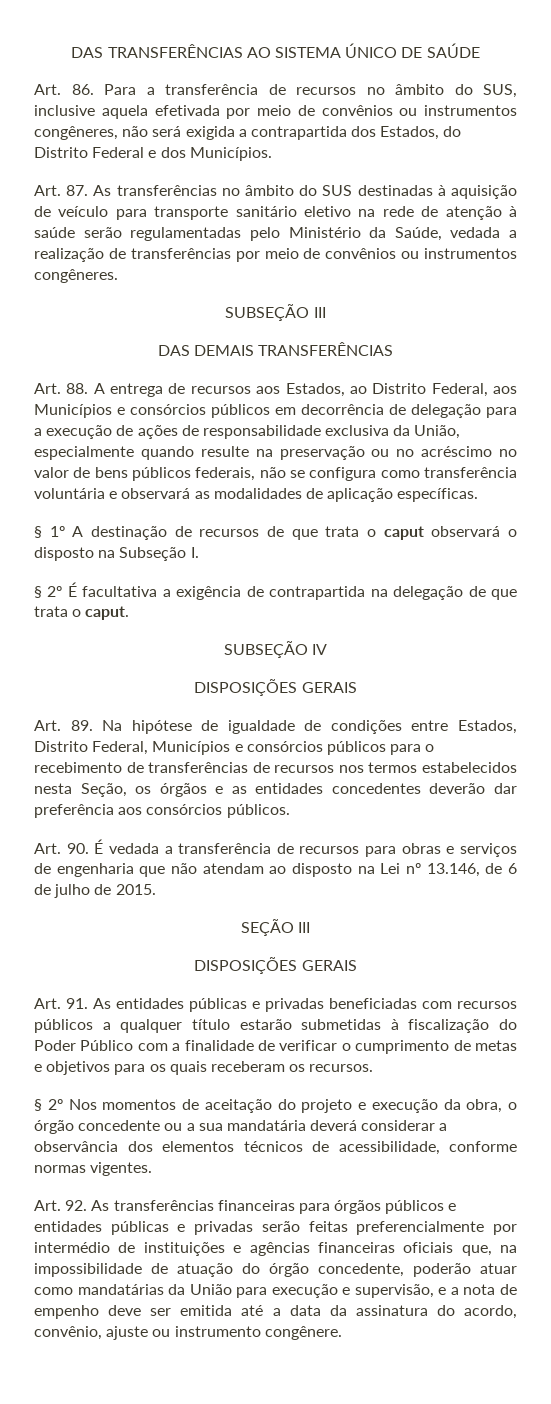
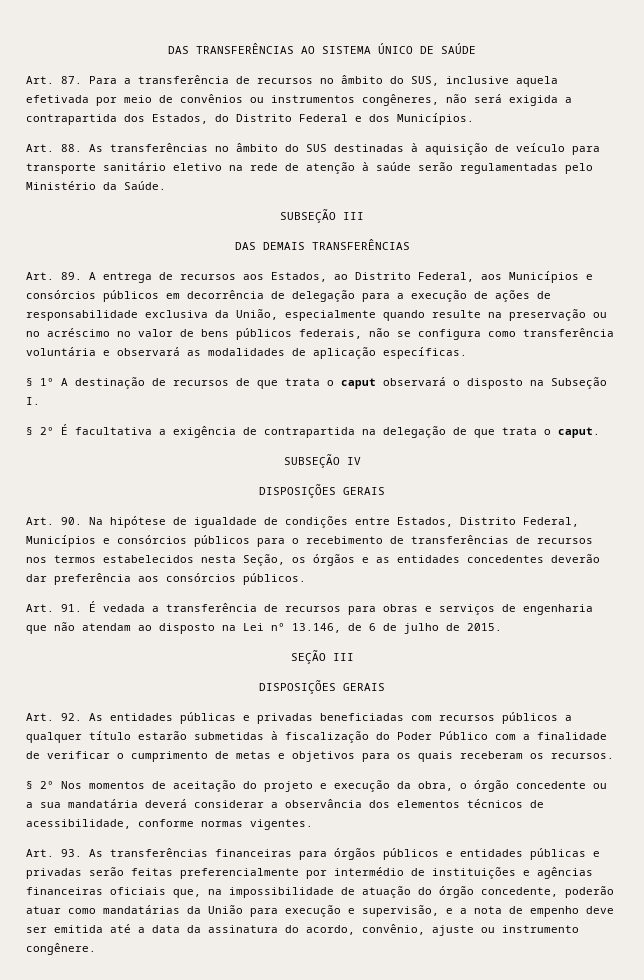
- Art. 86. Para a transferência de recursos no âmbito do SUS, inclusive aquela efetivada por meio de convênios ou instrumentos congêneres, não será exigida a contrapartida dos Estados, do Distrito Federal e dos Municípios.
+ Art. 87. Para a transferência de recursos no âmbito do SUS, inclusive aquela efetivada por meio de convênios ou instrumentos congêneres, não será exigida a contrapartida dos Estados, do Distrito Federal e dos Municípios.
- Art. 87. As transferências no âmbito do SUS destinadas à aquisição de veículo para transporte sanitário eletivo na rede de atenção à saúde serão regulamentadas pelo Ministério da Saúde, vedada a realização de transferências por meio de convênios ou instrumentos congêneres.
+ Art. 88. As transferências no âmbito do SUS destinadas à aquisição de veículo para transporte sanitário eletivo na rede de atenção à saúde serão regulamentadas pelo Ministério da Saúde.
- Art. 88. A entrega de recursos aos Estados, ao Distrito Federal, aos Municípios e consórcios públicos em decorrência de delegação para a execução de ações de responsabilidade exclusiva da União, especialmente quando resulte na preservação ou no acréscimo no valor de bens públicos federais, não se configura como transferência voluntária e observará as modalidades de aplicação específicas.
+ Art. 89. A entrega de recursos aos Estados, ao Distrito Federal, aos Municípios e consórcios públicos em decorrência de delegação para a execução de ações de responsabilidade exclusiva da União, especialmente quando resulte na preservação ou no acréscimo no valor de bens públicos federais, não se configura como transferência voluntária e observará as modalidades de aplicação específicas.
- Art. 89. Na hipótese de igualdade de condições entre Estados, Distrito Federal, Municípios e consórcios públicos para o recebimento de transferências de recursos nos termos estabelecidos nesta Seção, os órgãos e as entidades concedentes deverão dar preferência aos consórcios públicos.
+ Art. 90. Na hipótese de igualdade de condições entre Estados, Distrito Federal, Municípios e consórcios públicos para o recebimento de transferências de recursos nos termos estabelecidos nesta Seção, os órgãos e as entidades concedentes deverão dar preferência aos consórcios públicos.
- Art. 90. É vedada a transferência de recursos para obras e serviços de engenharia que não atendam ao disposto na Lei nº 13.146, de 6 de julho de 2015.
+ Art. 91. É vedada a transferência de recursos para obras e serviços de engenharia que não atendam ao disposto na Lei nº 13.146, de 6 de julho de 2015.
- Art. 91. As entidades públicas e privadas beneficiadas com recursos públicos a qualquer título estarão submetidas à fiscalização do Poder Público com a finalidade de verificar o cumprimento de metas e objetivos para os quais receberam os recursos.
+ Art. 92. As entidades públicas e privadas beneficiadas com recursos públicos a qualquer título estarão submetidas à fiscalização do Poder Público com a finalidade de verificar o cumprimento de metas e objetivos para os quais receberam os recursos.
- Art. 92. As transferências financeiras para órgãos públicos e entidades públicas e privadas serão feitas preferencialmente por intermédio de instituições e agências financeiras oficiais que, na impossibilidade de atuação do órgão concedente, poderão atuar como mandatárias da União para execução e supervisão, e a nota de empenho deve ser emitida até a data da assinatura do acordo, convênio, ajuste ou instrumento congênere.
+ Art. 93. As transferências financeiras para órgãos públicos e entidades públicas e privadas serão feitas preferencialmente por intermédio de instituições e agências financeiras oficiais que, na impossibilidade de atuação do órgão concedente, poderão atuar como mandatárias da União para execução e supervisão, e a nota de empenho deve ser emitida até a data da assinatura do acordo, convênio, ajuste ou instrumento congênere.

